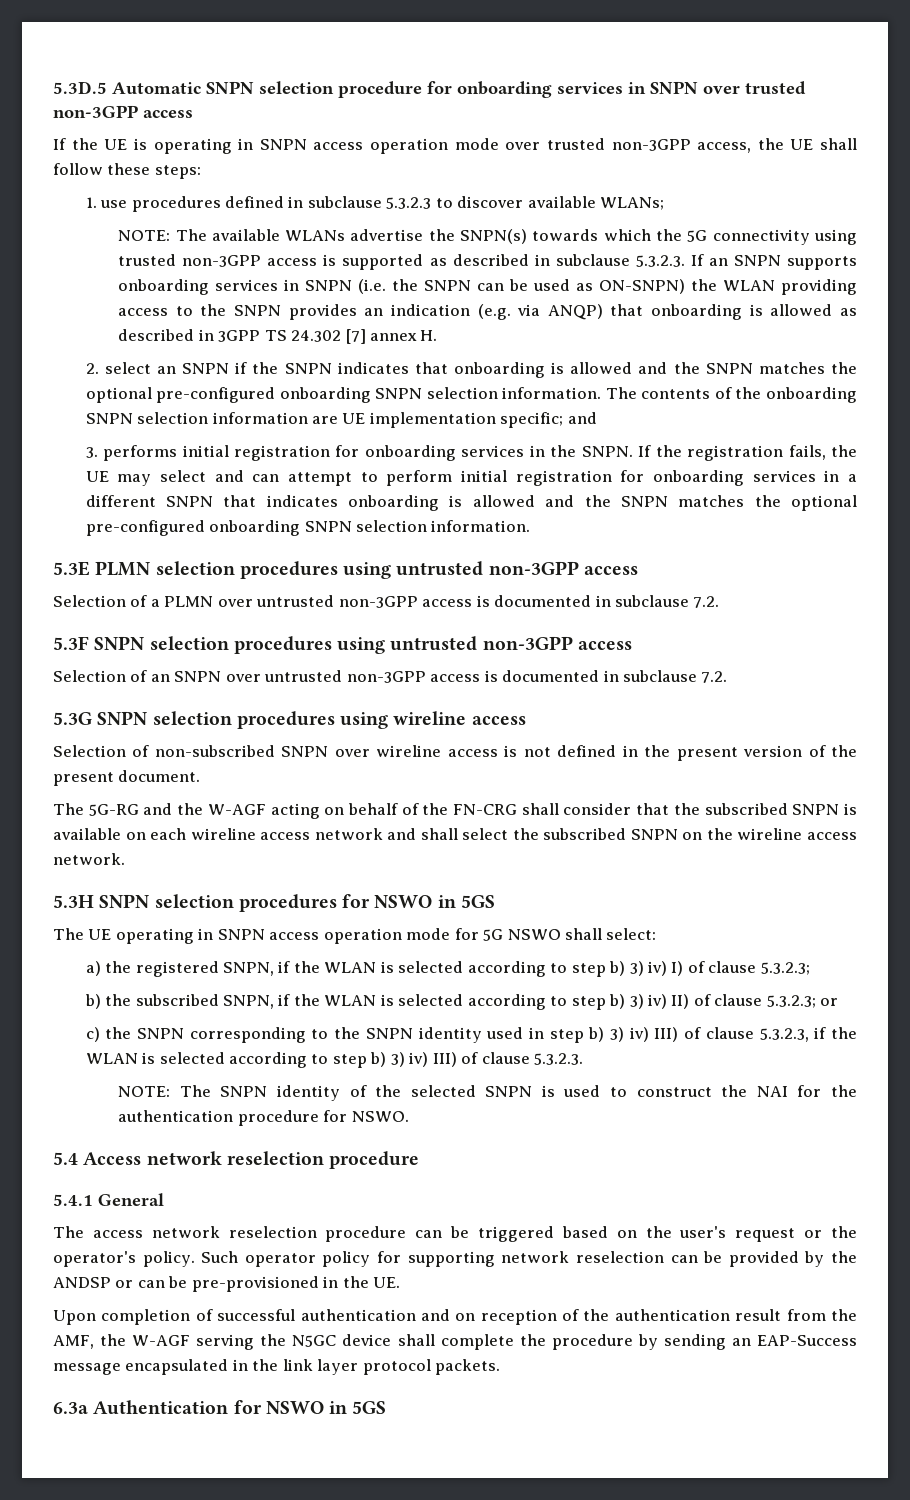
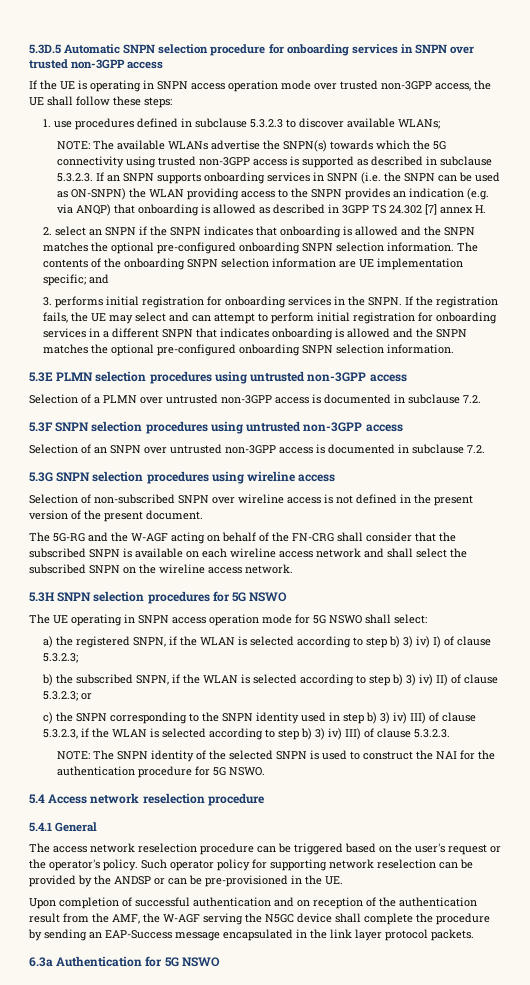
- 5.3H SNPN selection procedures for NSWO in 5GS
+ 5.3H SNPN selection procedures for 5G NSWO
- NOTE: The SNPN identity of the selected SNPN is used to construct the NAI for the authentication procedure for NSWO.
+ NOTE: The SNPN identity of the selected SNPN is used to construct the NAI for the authentication procedure for 5G NSWO.
- 6.3a Authentication for NSWO in 5GS
+ 6.3a Authentication for 5G NSWO

